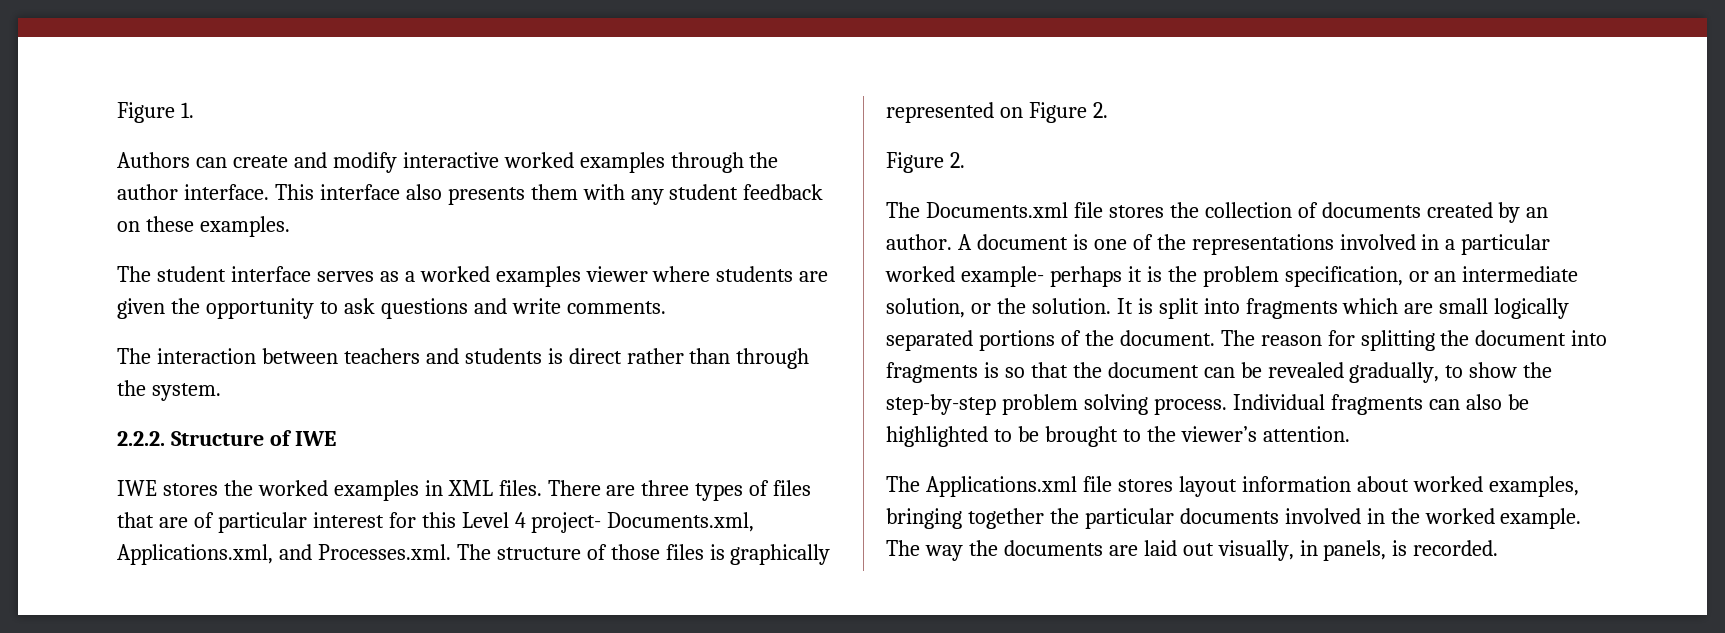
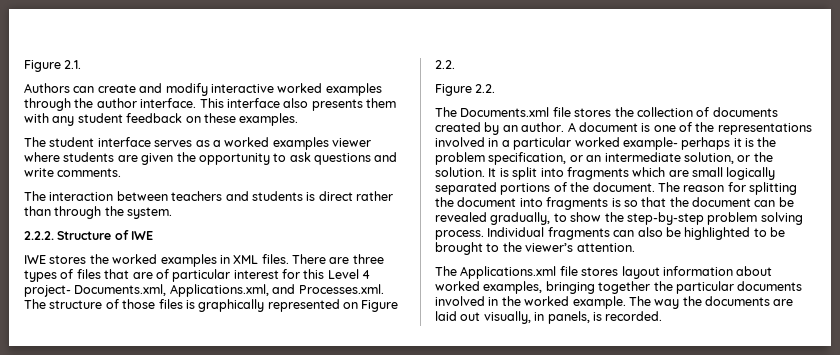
- Figure 1.
+ Figure 2.1.
- There are three types of files that are of particular interest for this Level 4 project- Documents.xml, Applications.xml, and Processes.xml. The structure of those files is graphically represented on Figure 2.
- Figure 2.
+ There are three types of files that are of particular interest for this Level 4 project- Documents.xml, Applications.xml, and Processes.xml. The structure of those files is graphically represented on Figure 2.2.
+ Figure 2.2.

